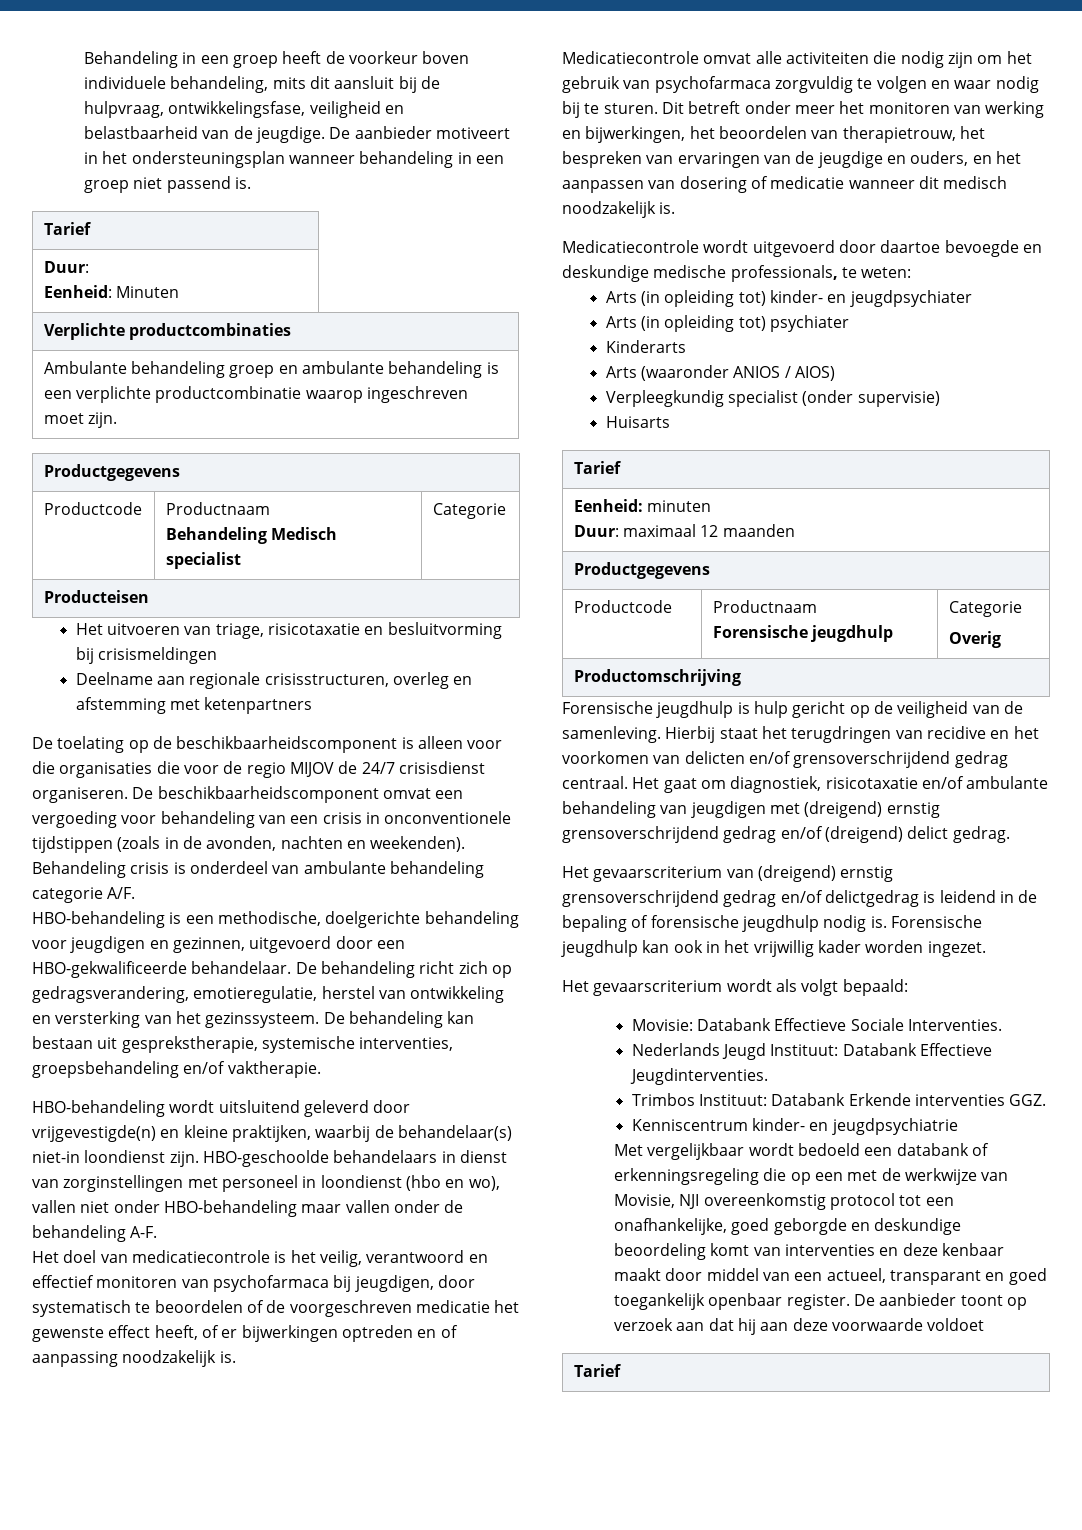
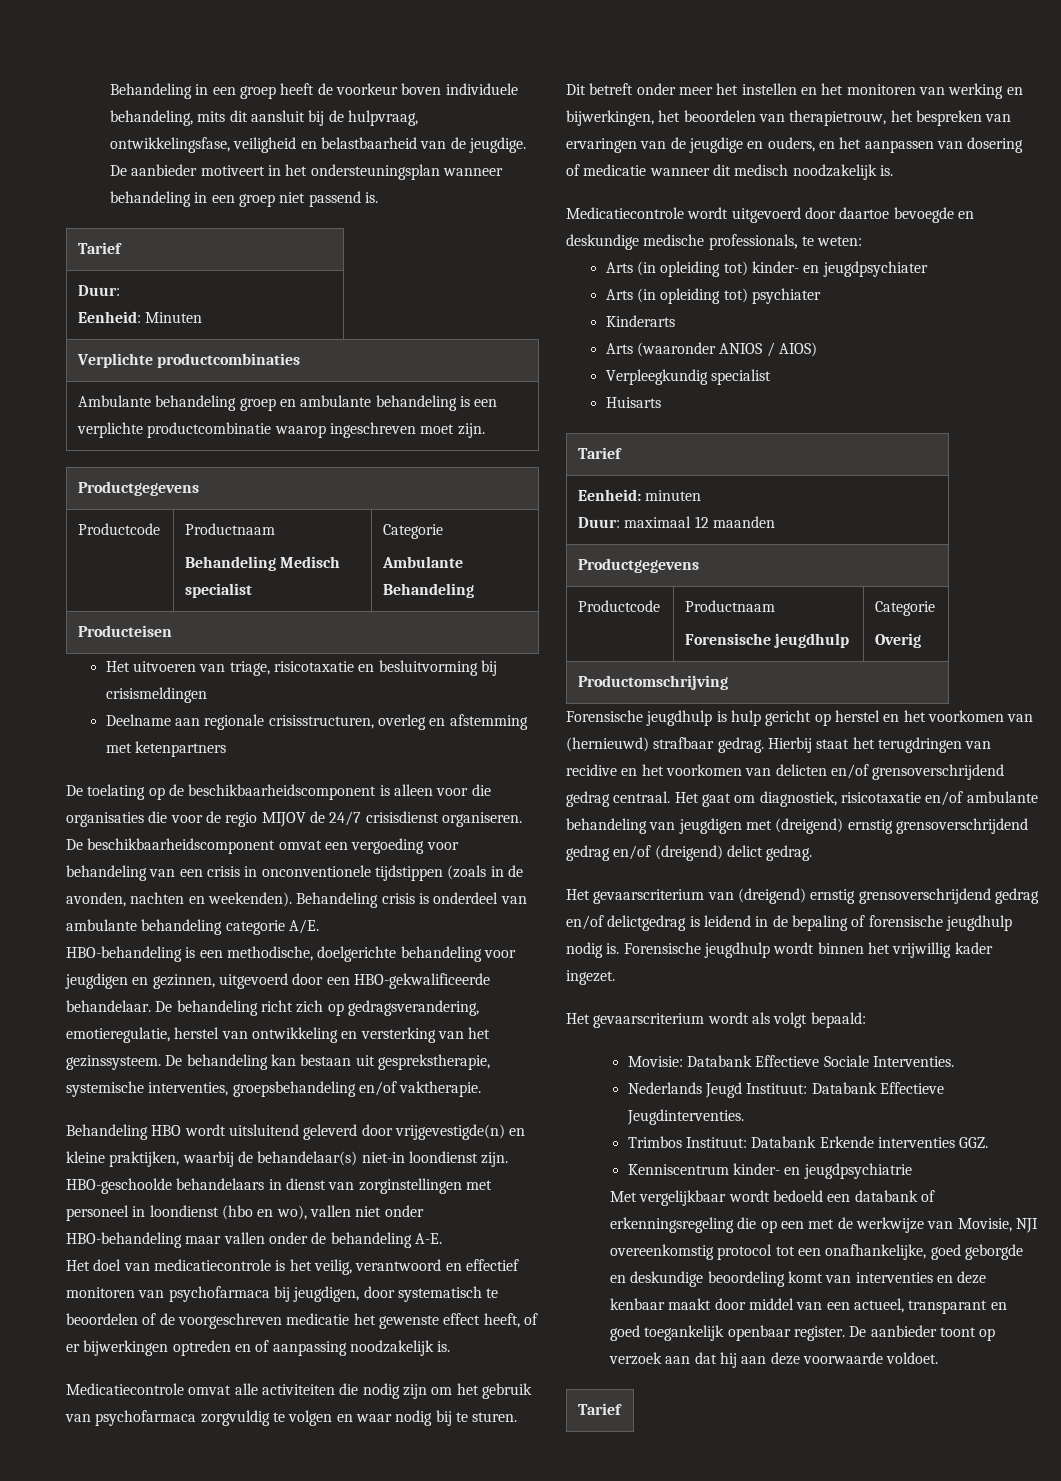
  Ambulante behandeling groep en ambulante behandeling is een verplichte productcombinatie waarop ingeschreven moet zijn.
  Productgegevens
  Productcode | Productnaam
  Behandeling Medisch specialist | Categorie
+ Ambulante Behandeling
- Behandeling crisis is onderdeel van ambulante behandeling categorie A/F.
+ Behandeling crisis is onderdeel van ambulante behandeling categorie A/E.
- HBO-behandeling wordt uitsluitend geleverd door vrijgevestigde(n) en kleine praktijken, waarbij de behandelaar(s) niet-in loondienst zijn.
+ Behandeling HBO wordt uitsluitend geleverd door vrijgevestigde(n) en kleine praktijken, waarbij de behandelaar(s) niet-in loondienst zijn.
- HBO-geschoolde behandelaars in dienst van zorginstellingen met personeel in loondienst (hbo en wo), vallen niet onder HBO-behandeling maar vallen onder de behandeling A-F.
+ HBO-geschoolde behandelaars in dienst van zorginstellingen met personeel in loondienst (hbo en wo), vallen niet onder HBO-behandeling maar vallen onder de behandeling A-E.
- Dit betreft onder meer het monitoren van werking en bijwerkingen, het beoordelen van therapietrouw, het bespreken van ervaringen van de jeugdige en ouders, en het aanpassen van dosering of medicatie wanneer dit medisch noodzakelijk is.
+ Dit betreft onder meer het instellen en het monitoren van werking en bijwerkingen, het beoordelen van therapietrouw, het bespreken van ervaringen van de jeugdige en ouders, en het aanpassen van dosering of medicatie wanneer dit medisch noodzakelijk is.
- Verpleegkundig specialist (onder supervisie)
+ Verpleegkundig specialist
- Forensische jeugdhulp is hulp gericht op de veiligheid van de samenleving.
+ Forensische jeugdhulp is hulp gericht op herstel en het voorkomen van (hernieuwd) strafbaar gedrag.
- Forensische jeugdhulp kan ook in het vrijwillig kader worden ingezet.
+ Forensische jeugdhulp wordt binnen het vrijwillig kader ingezet.
- De aanbieder toont op verzoek aan dat hij aan deze voorwaarde voldoet
+ De aanbieder toont op verzoek aan dat hij aan deze voorwaarde voldoet.

